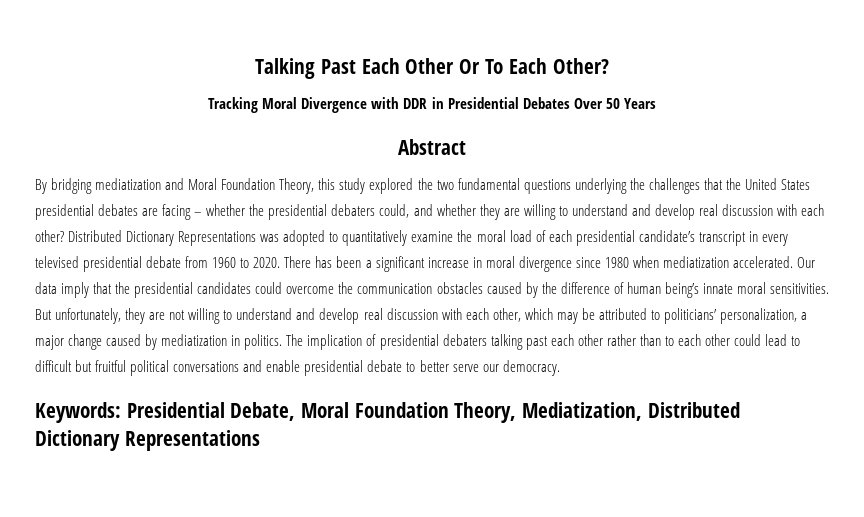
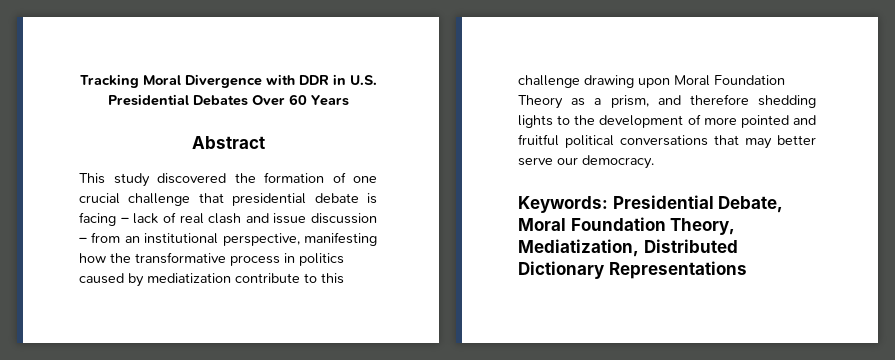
- Talking Past Each Other Or To Each Other?
- Tracking Moral Divergence with DDR in Presidential Debates Over 50 Years
+ Tracking Moral Divergence with DDR in U.S. Presidential Debates Over 60 Years
- By bridging mediatization and Moral Foundation Theory, this study explored the two fundamental questions underlying the challenges that the United States presidential debates are facing – whether the presidential debaters could, and whether they are willing to understand and develop real discussion with each other? Distributed Dictionary Representations was adopted to quantitatively examine the moral load of each presidential candidate’s transcript in every televised presidential debate from 1960 to 2020. There has been a significant increase in moral divergence since 1980 when mediatization accelerated. Our data imply that the presidential candidates could overcome the communication obstacles caused by the difference of human being’s innate moral sensitivities. But unfortunately, they are not willing to understand and develop real discussion with each other, which may be attributed to politicians’ personalization, a major change caused by mediatization in politics. The implication of presidential debaters talking past each other rather than to each other could lead to difficult but fruitful political conversations and enable presidential debate to better serve our democracy.
+ This study discovered the formation of one crucial challenge that presidential debate is facing – lack of real clash and issue discussion – from an institutional perspective, manifesting how the transformative process in politics caused by mediatization contribute to this challenge drawing upon Moral Foundation Theory as a prism, and therefore shedding lights to the development of more pointed and fruitful political conversations that may better serve our democracy.

